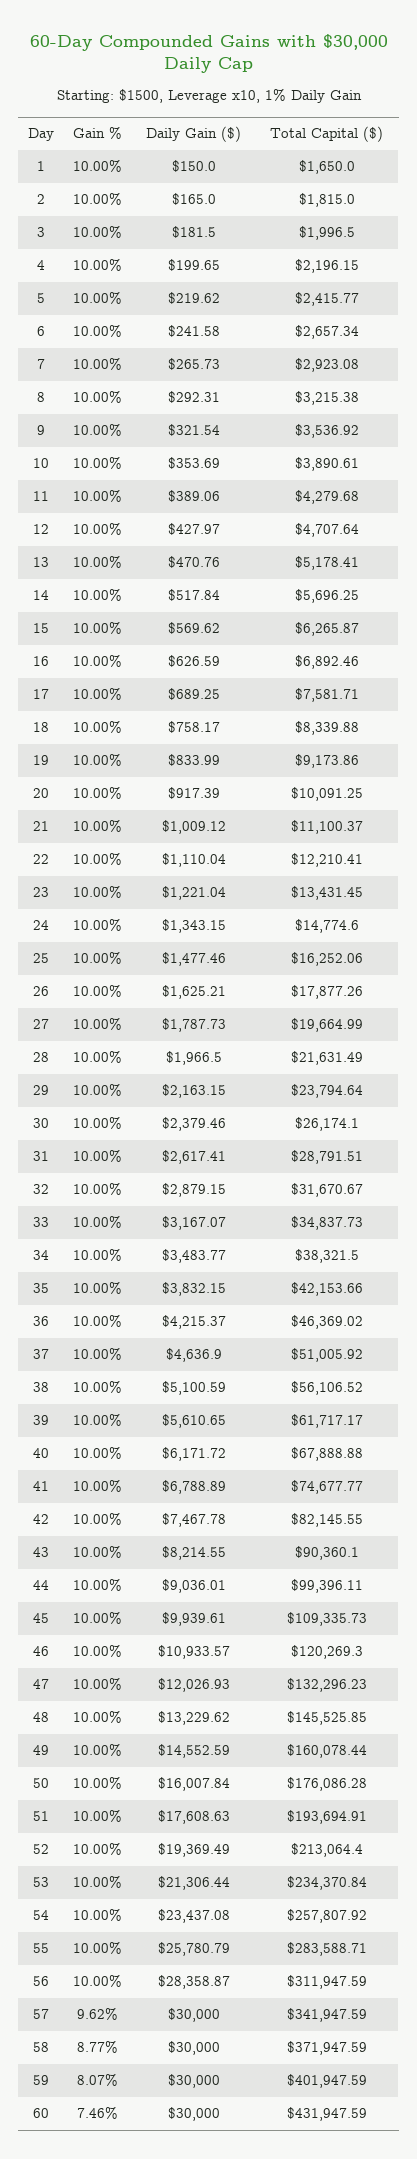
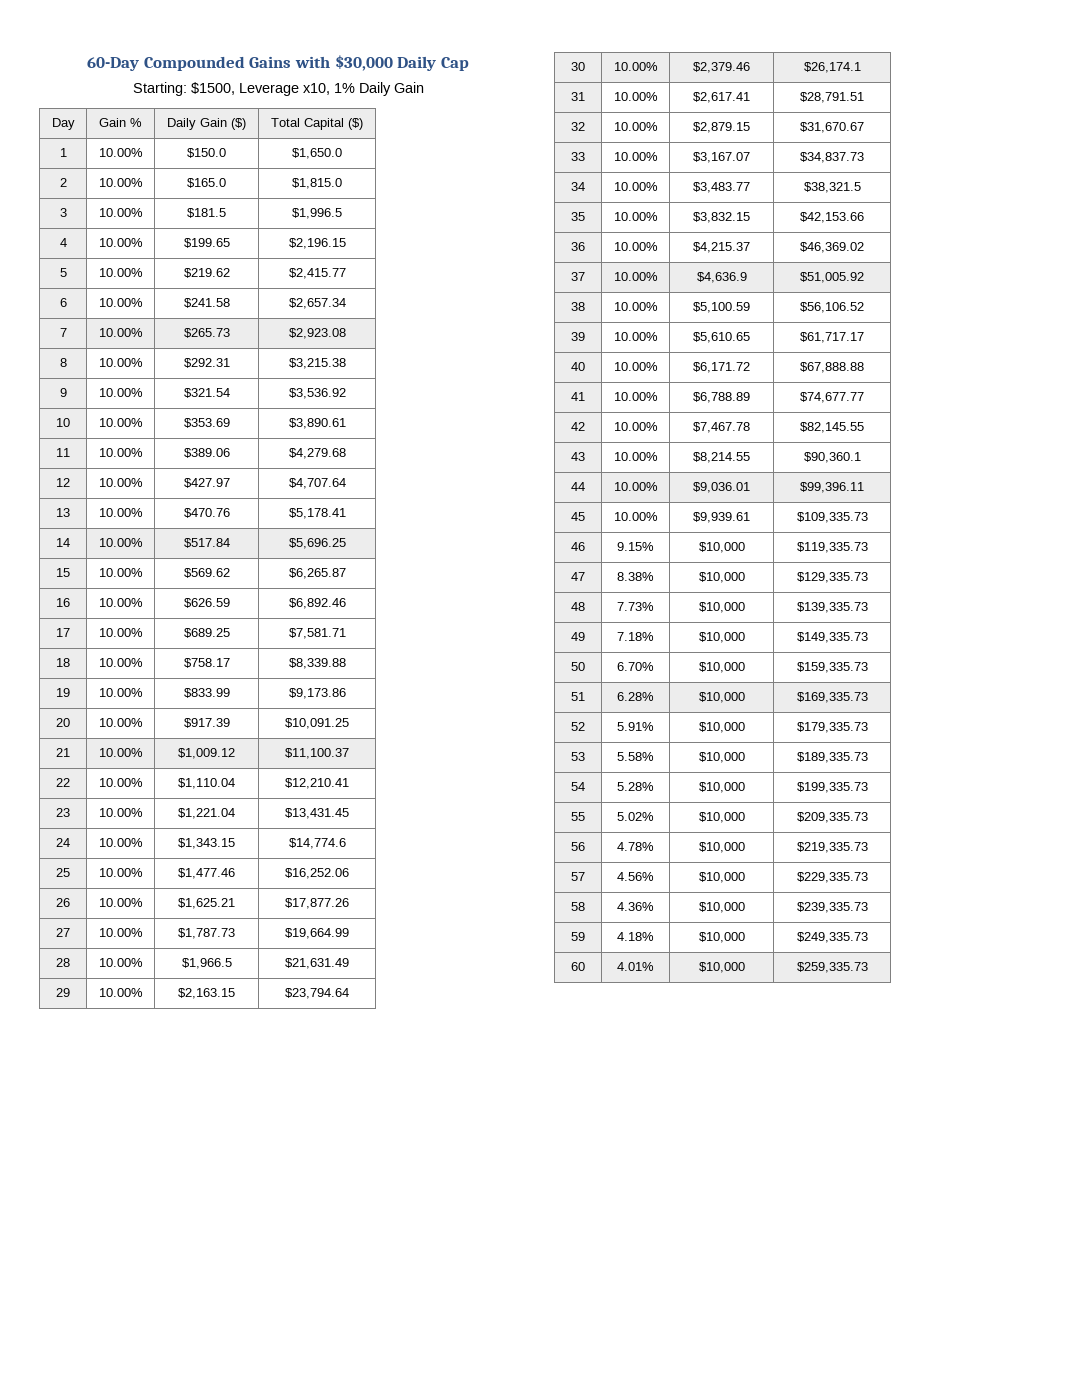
- 46 | 10.00% | $10,933.57 | $120,269.3
- 47 | 10.00% | $12,026.93 | $132,296.23
- 48 | 10.00% | $13,229.62 | $145,525.85
- 49 | 10.00% | $14,552.59 | $160,078.44
- 50 | 10.00% | $16,007.84 | $176,086.28
- 51 | 10.00% | $17,608.63 | $193,694.91
- 52 | 10.00% | $19,369.49 | $213,064.4
- 53 | 10.00% | $21,306.44 | $234,370.84
- 54 | 10.00% | $23,437.08 | $257,807.92
- 55 | 10.00% | $25,780.79 | $283,588.71
- 56 | 10.00% | $28,358.87 | $311,947.59
- 57 | 9.62% | $30,000 | $341,947.59
- 58 | 8.77% | $30,000 | $371,947.59
- 59 | 8.07% | $30,000 | $401,947.59
- 60 | 7.46% | $30,000 | $431,947.59
+ 46 | 9.15% | $10,000 | $119,335.73
+ 47 | 8.38% | $10,000 | $129,335.73
+ 48 | 7.73% | $10,000 | $139,335.73
+ 49 | 7.18% | $10,000 | $149,335.73
+ 50 | 6.70% | $10,000 | $159,335.73
+ 51 | 6.28% | $10,000 | $169,335.73
+ 52 | 5.91% | $10,000 | $179,335.73
+ 53 | 5.58% | $10,000 | $189,335.73
+ 54 | 5.28% | $10,000 | $199,335.73
+ 55 | 5.02% | $10,000 | $209,335.73
+ 56 | 4.78% | $10,000 | $219,335.73
+ 57 | 4.56% | $10,000 | $229,335.73
+ 58 | 4.36% | $10,000 | $239,335.73
+ 59 | 4.18% | $10,000 | $249,335.73
+ 60 | 4.01% | $10,000 | $259,335.73

